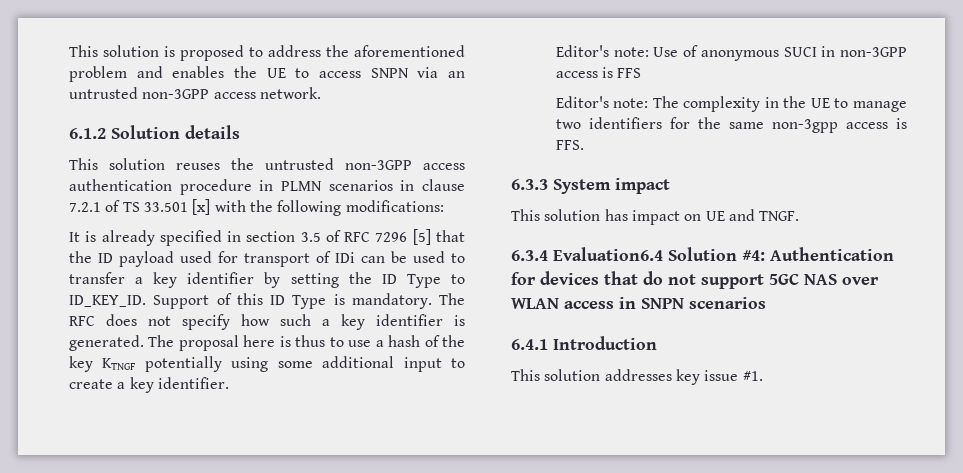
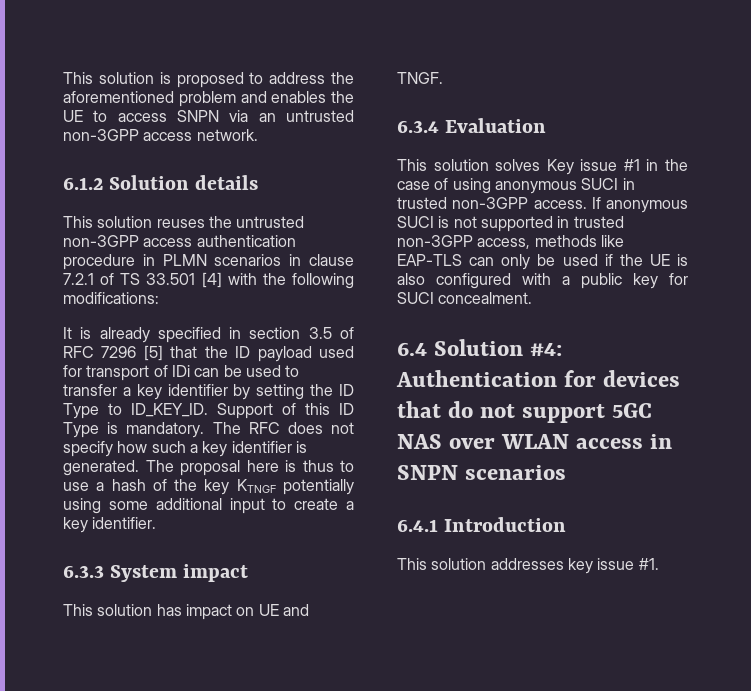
- This solution reuses the untrusted non-3GPP access authentication procedure in PLMN scenarios in clause 7.2.1 of TS 33.501 [x] with the following modifications:
+ This solution reuses the untrusted non-3GPP access authentication procedure in PLMN scenarios in clause 7.2.1 of TS 33.501 [4] with the following modifications:
- Editor's note: Use of anonymous SUCI in non-3GPP access is FFS
- Editor's note: The complexity in the UE to manage two identifiers for the same non-3gpp access is FFS.
- 6.3.4 Evaluation6.4 Solution #4: Authentication for devices that do not support 5GC NAS over WLAN access in SNPN scenarios
+ 6.3.4 Evaluation
+ This solution solves Key issue #1 in the case of using anonymous SUCI in trusted non-3GPP access. If anonymous SUCI is not supported in trusted non-3GPP access, methods like EAP-TLS can only be used if the UE is also configured with a public key for SUCI concealment.
+ 6.4 Solution #4: Authentication for devices that do not support 5GC NAS over WLAN access in SNPN scenarios

